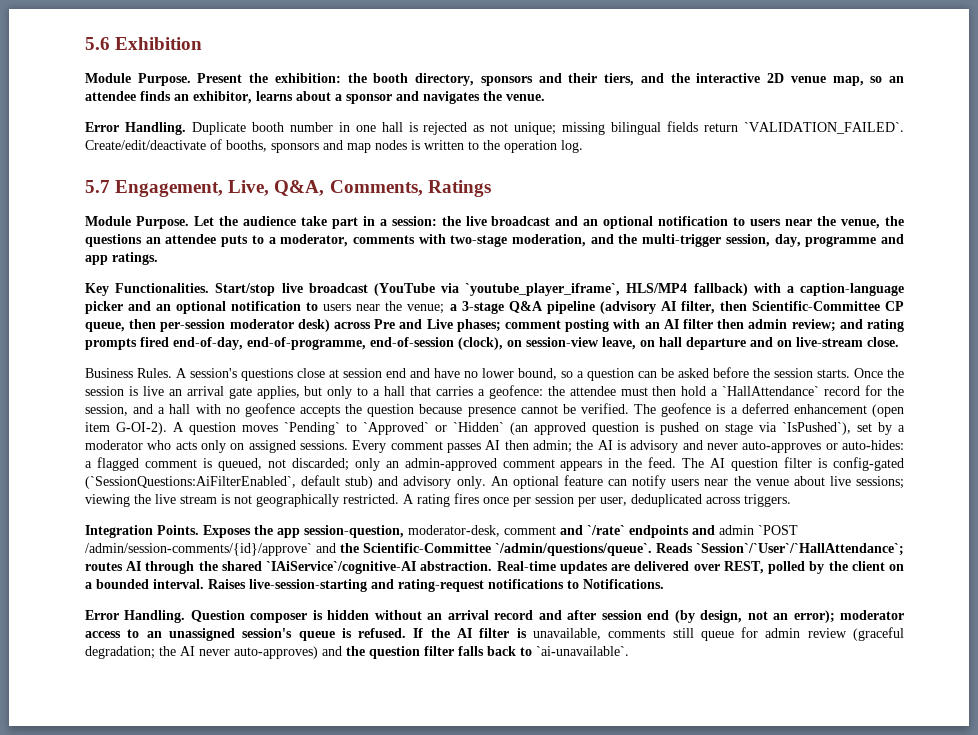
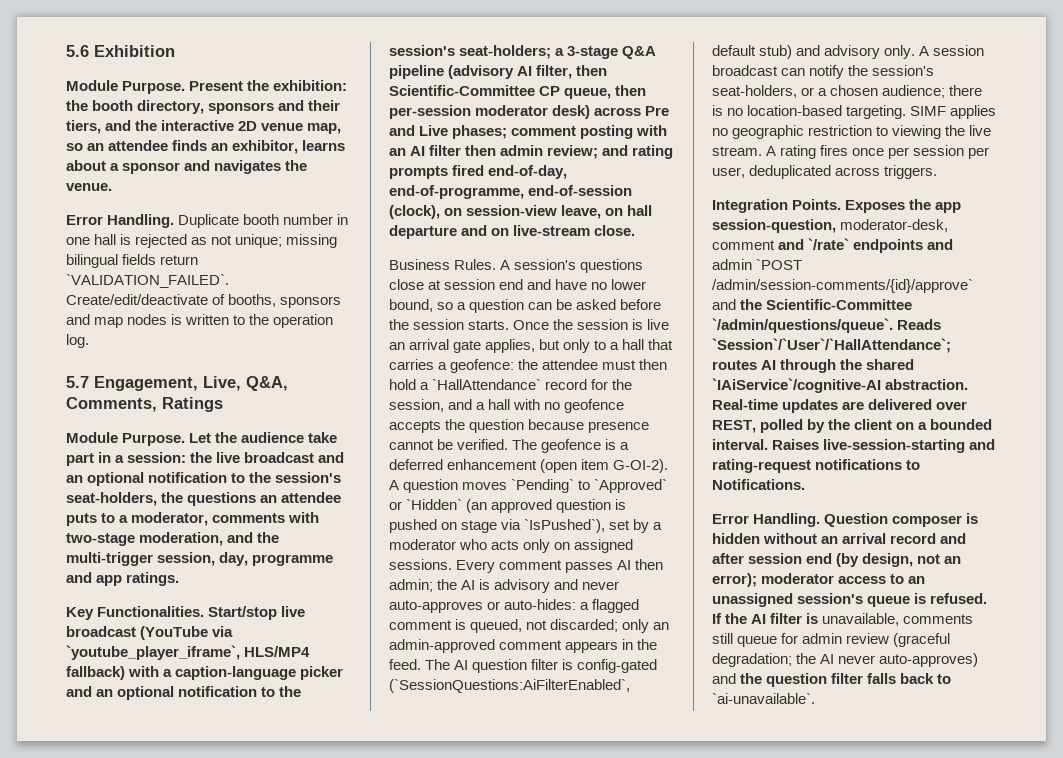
- Let the audience take part in a session: the live broadcast and an optional notification to users near the venue, the questions an attendee puts to a moderator, comments with two-stage moderation, and the multi-trigger session, day, programme and app ratings.
+ Let the audience take part in a session: the live broadcast and an optional notification to the session's seat-holders, the questions an attendee puts to a moderator, comments with two-stage moderation, and the multi-trigger session, day, programme and app ratings.
- Start/stop live broadcast (YouTube via `youtube_player_iframe`, HLS/MP4 fallback) with a caption-language picker and an optional notification to users near the venue;
+ Start/stop live broadcast (YouTube via `youtube_player_iframe`, HLS/MP4 fallback) with a caption-language picker and an optional notification to the session's seat-holders;
- An optional feature can notify users near the venue about live sessions; viewing the live stream is not geographically restricted.
+ A session broadcast can notify the session's seat-holders, or a chosen audience; there is no location-based targeting. SIMF applies no geographic restriction to viewing the live stream.

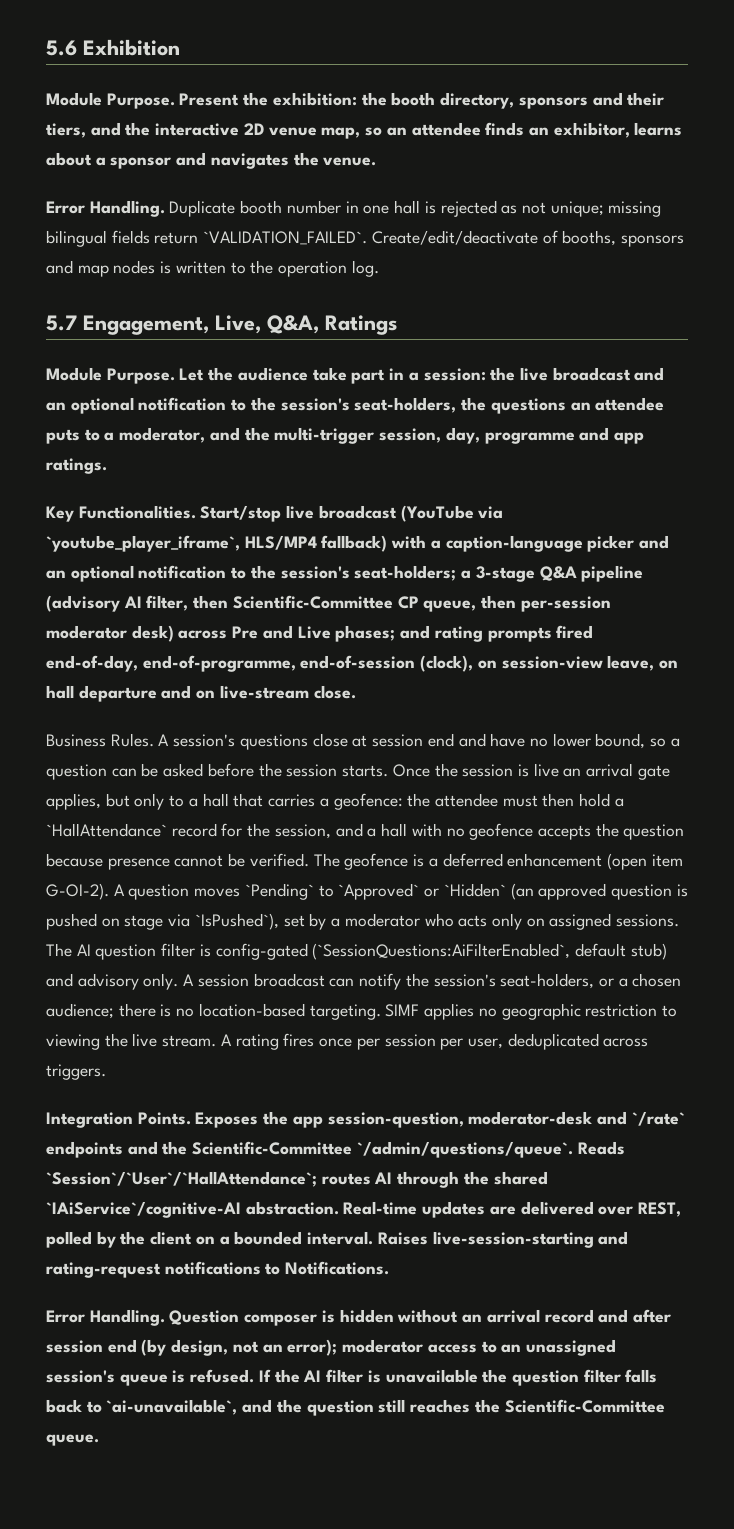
- 5.7 Engagement, Live, Q&A, Comments, Ratings
+ 5.7 Engagement, Live, Q&A, Ratings
- Let the audience take part in a session: the live broadcast and an optional notification to the session's seat-holders, the questions an attendee puts to a moderator, comments with two-stage moderation, and the multi-trigger session, day, programme and app ratings.
+ Let the audience take part in a session: the live broadcast and an optional notification to the session's seat-holders, the questions an attendee puts to a moderator, and the multi-trigger session, day, programme and app ratings.
- Start/stop live broadcast (YouTube via `youtube_player_iframe`, HLS/MP4 fallback) with a caption-language picker and an optional notification to the session's seat-holders; a 3-stage Q&A pipeline (advisory AI filter, then Scientific-Committee CP queue, then per-session moderator desk) across Pre and Live phases; comment posting with an AI filter then admin review; and rating prompts fired end-of-day, end-of-programme, end-of-session (clock), on session-view leave, on hall departure and on live-stream close.
+ Start/stop live broadcast (YouTube via `youtube_player_iframe`, HLS/MP4 fallback) with a caption-language picker and an optional notification to the session's seat-holders; a 3-stage Q&A pipeline (advisory AI filter, then Scientific-Committee CP queue, then per-session moderator desk) across Pre and Live phases; and rating prompts fired end-of-day, end-of-programme, end-of-session (clock), on session-view leave, on hall departure and on live-stream close.
- Every comment passes AI then admin; the AI is advisory and never auto-approves or auto-hides: a flagged comment is queued, not discarded; only an admin-approved comment appears in the feed.
- Exposes the app session-question, moderator-desk, comment and `/rate` endpoints and admin `POST /admin/session-comments/{id}/approve` and the Scientific-Committee `/admin/questions/queue`.
+ Exposes the app session-question, moderator-desk and `/rate` endpoints and the Scientific-Committee `/admin/questions/queue`.
- If the AI filter is unavailable, comments still queue for admin review (graceful degradation; the AI never auto-approves) and the question filter falls back to `ai-unavailable`.
+ If the AI filter is unavailable the question filter falls back to `ai-unavailable`, and the question still reaches the Scientific-Committee queue.

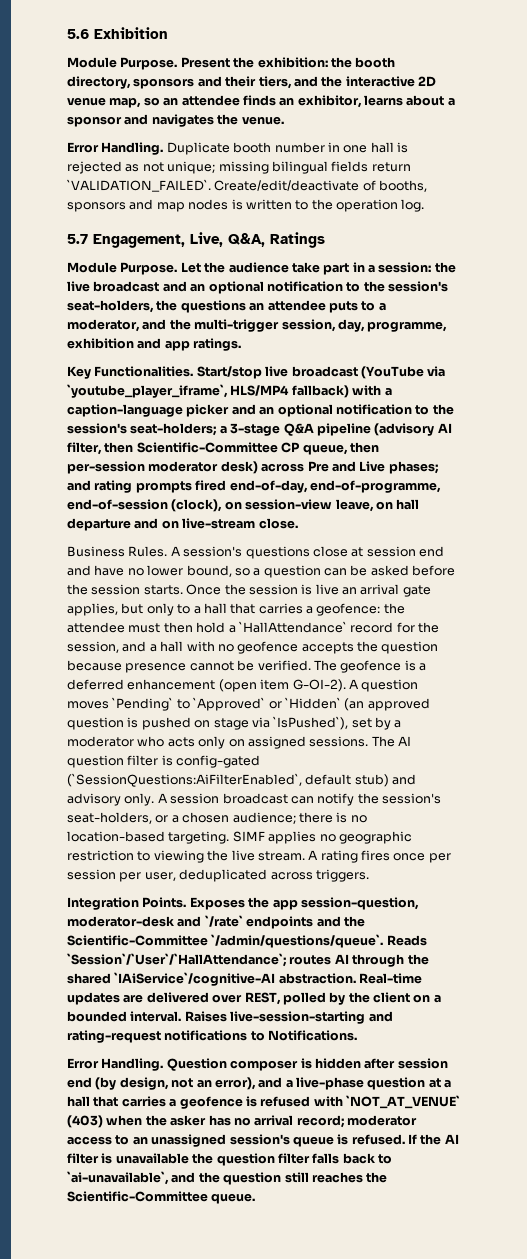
- Let the audience take part in a session: the live broadcast and an optional notification to the session's seat-holders, the questions an attendee puts to a moderator, and the multi-trigger session, day, programme and app ratings.
+ Let the audience take part in a session: the live broadcast and an optional notification to the session's seat-holders, the questions an attendee puts to a moderator, and the multi-trigger session, day, programme, exhibition and app ratings.
- Question composer is hidden without an arrival record and after session end (by design, not an error); moderator access to an unassigned session's queue is refused.
+ Question composer is hidden after session end (by design, not an error), and a live-phase question at a hall that carries a geofence is refused with `NOT_AT_VENUE` (403) when the asker has no arrival record; moderator access to an unassigned session's queue is refused.

